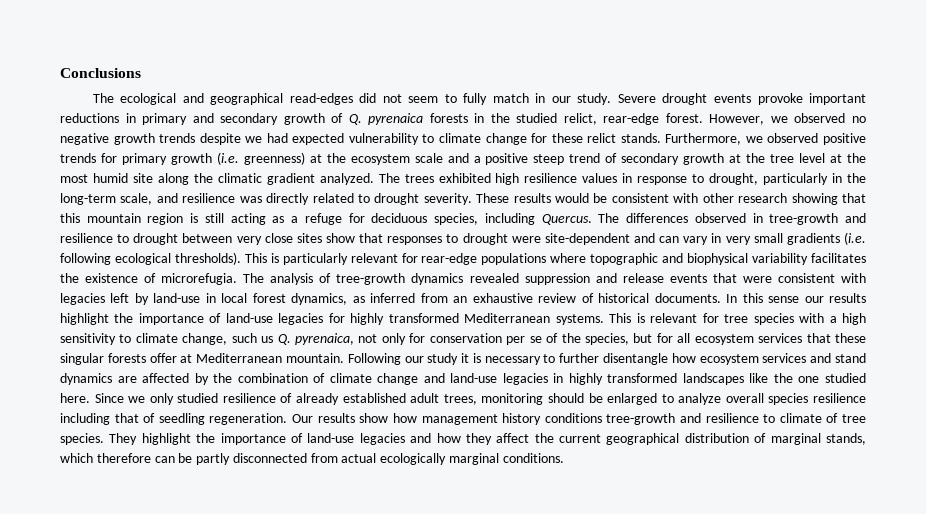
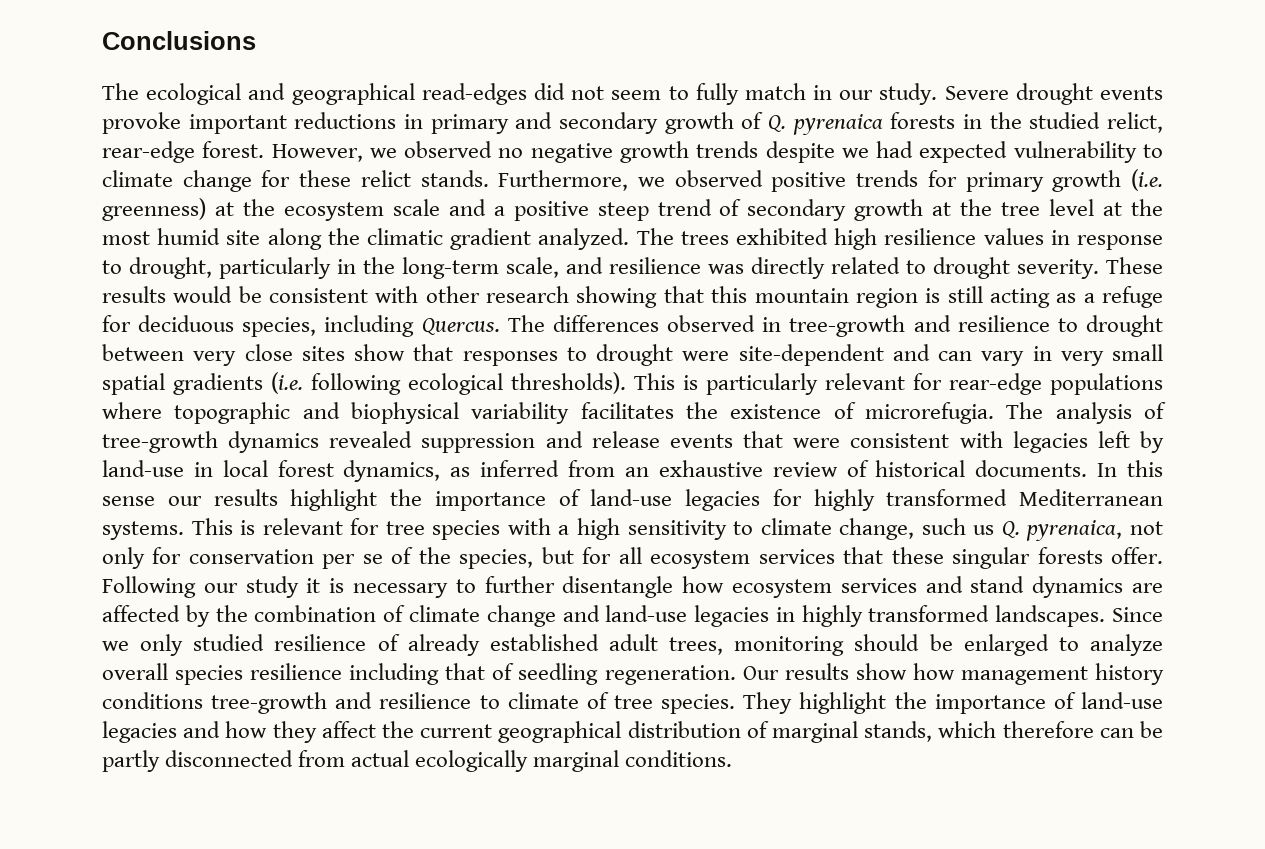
- The differences observed in tree-growth and resilience to drought between very close sites show that responses to drought were site-dependent and can vary in very small gradients (i.e. following ecological thresholds).
+ The differences observed in tree-growth and resilience to drought between very close sites show that responses to drought were site-dependent and can vary in very small spatial gradients (i.e. following ecological thresholds).
- This is relevant for tree species with a high sensitivity to climate change, such us Q. pyrenaica, not only for conservation per se of the species, but for all ecosystem services that these singular forests offer at Mediterranean mountain.
+ This is relevant for tree species with a high sensitivity to climate change, such us Q. pyrenaica, not only for conservation per se of the species, but for all ecosystem services that these singular forests offer.
- Following our study it is necessary to further disentangle how ecosystem services and stand dynamics are affected by the combination of climate change and land-use legacies in highly transformed landscapes like the one studied here.
+ Following our study it is necessary to further disentangle how ecosystem services and stand dynamics are affected by the combination of climate change and land-use legacies in highly transformed landscapes.

